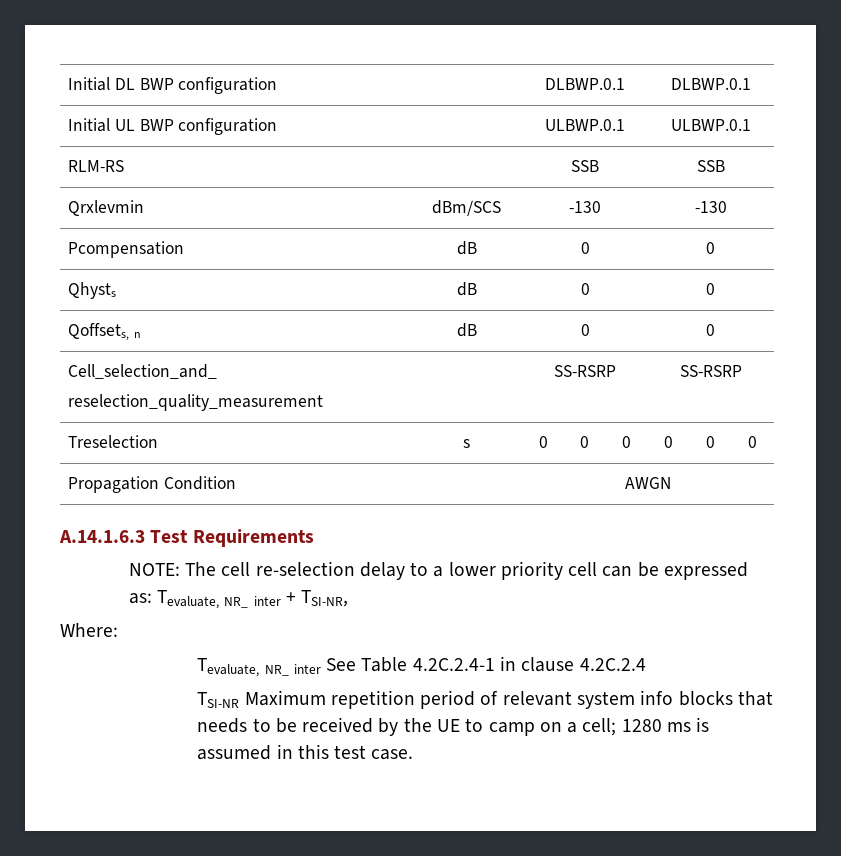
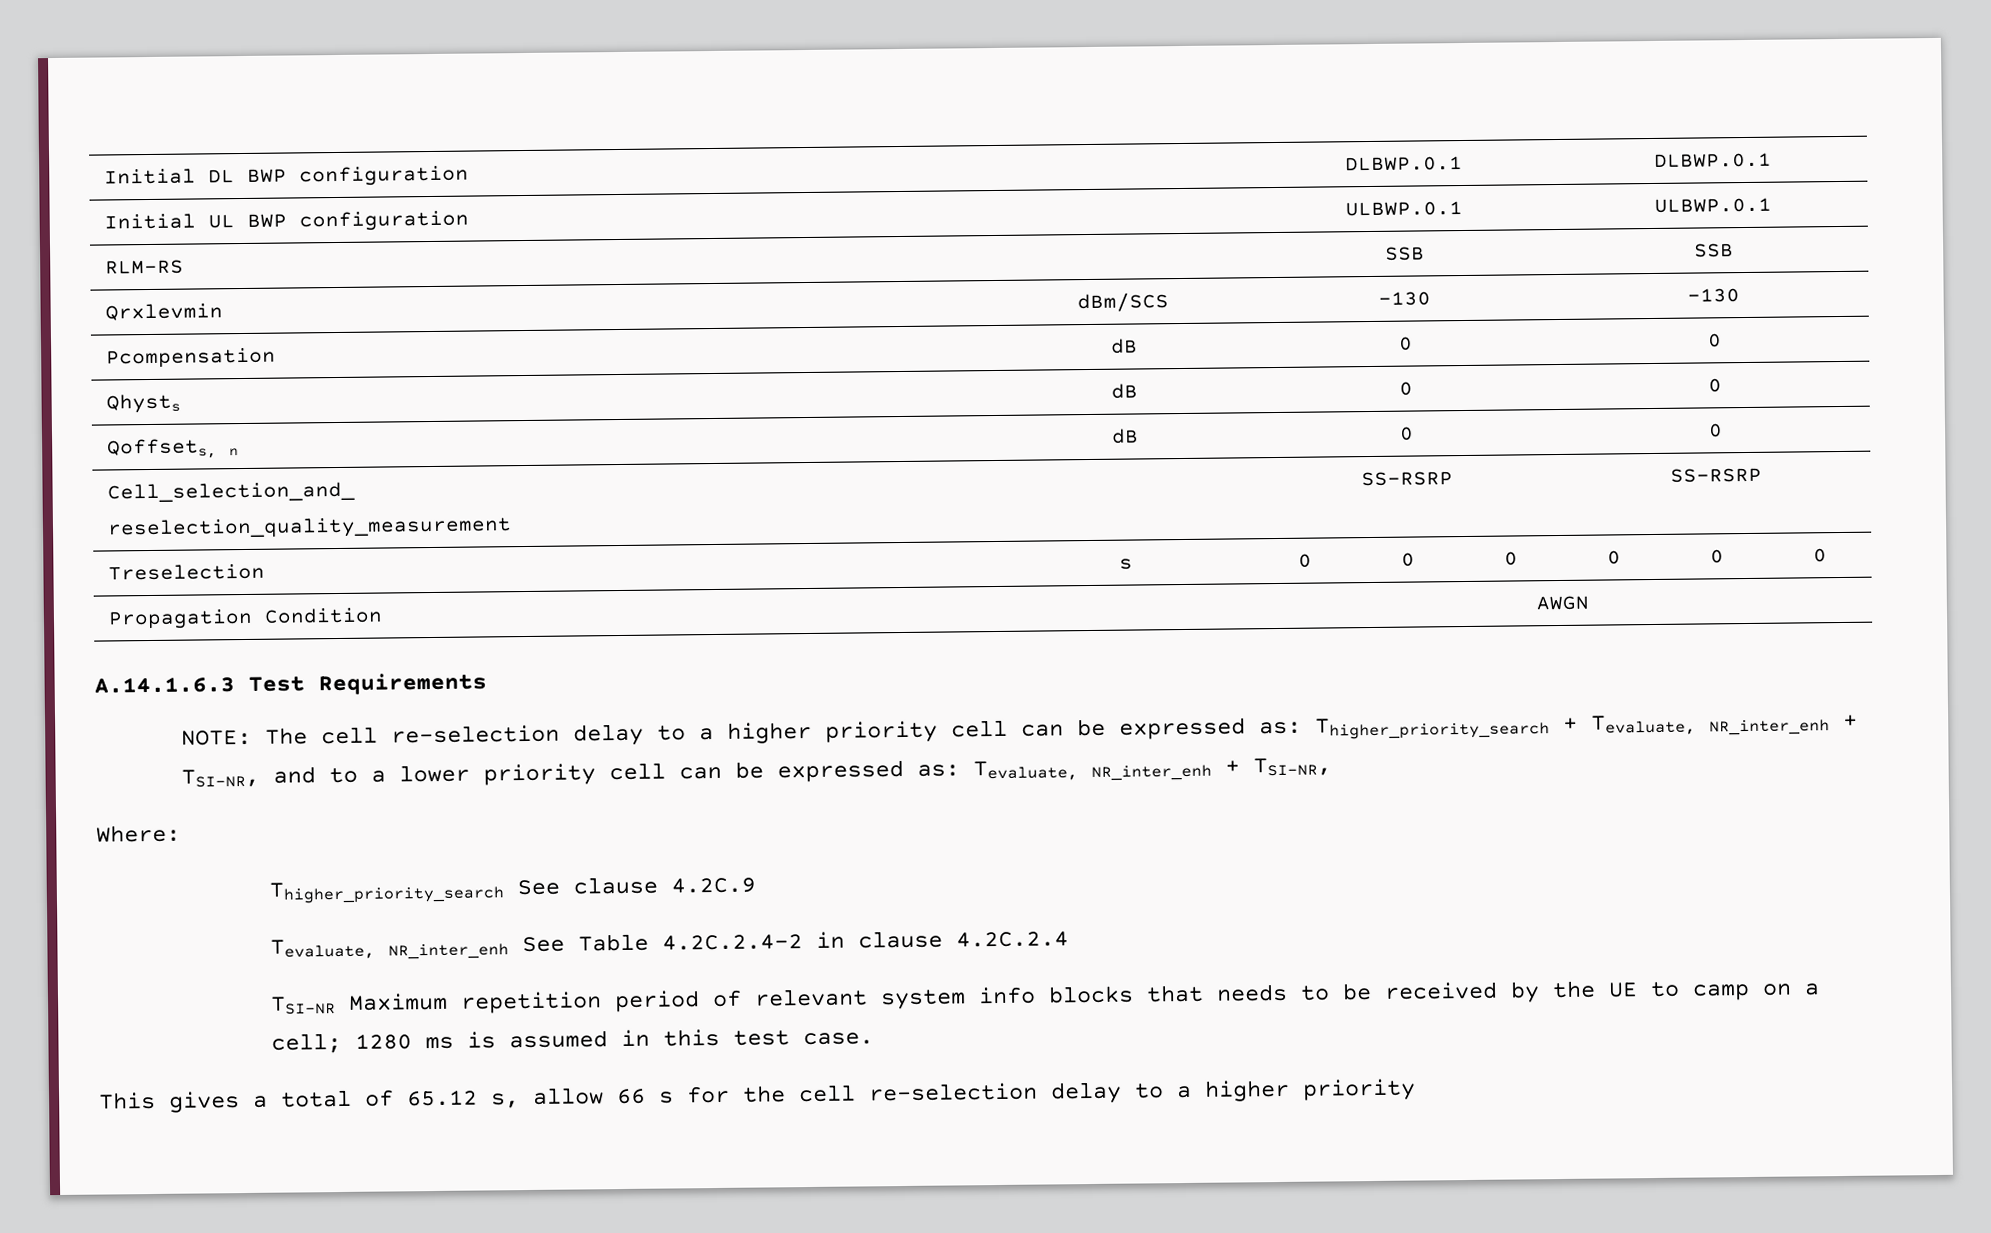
- NOTE: The cell re-selection delay to a lower priority cell can be expressed as: Tevaluate, NR_ inter + TSI-NR,
+ NOTE: The cell re-selection delay to a higher priority cell can be expressed as: Thigher_priority_search + Tevaluate, NR_inter_enh + TSI-NR, and to a lower priority cell can be expressed as: Tevaluate, NR_inter_enh + TSI-NR,
- Tevaluate, NR_ inter See Table 4.2C.2.4-1 in clause 4.2C.2.4
+ Thigher_priority_search See clause 4.2C.9
+ Tevaluate, NR_inter_enh See Table 4.2C.2.4-2 in clause 4.2C.2.4
+ This gives a total of 65.12 s, allow 66 s for the cell re-selection delay to a higher priority

